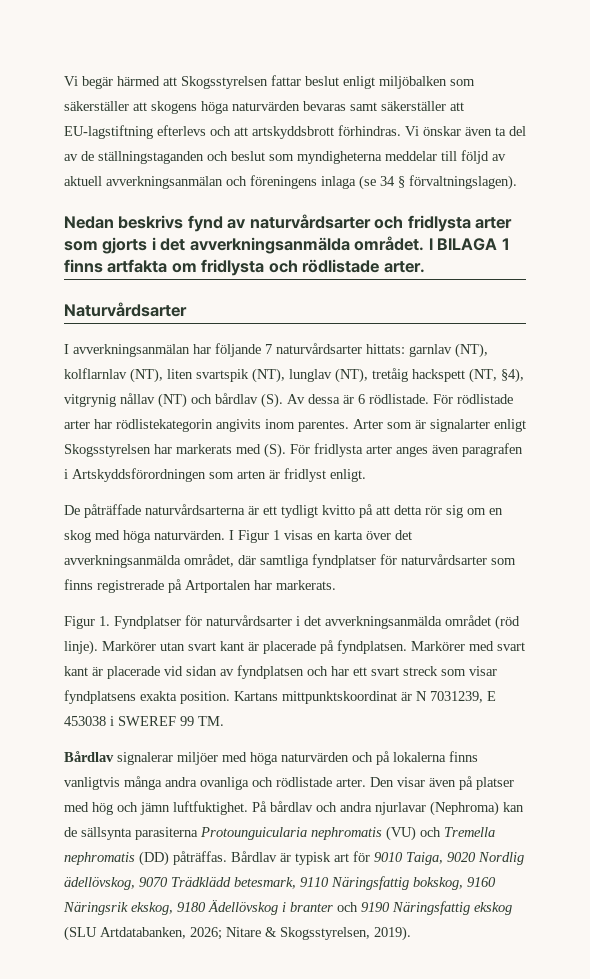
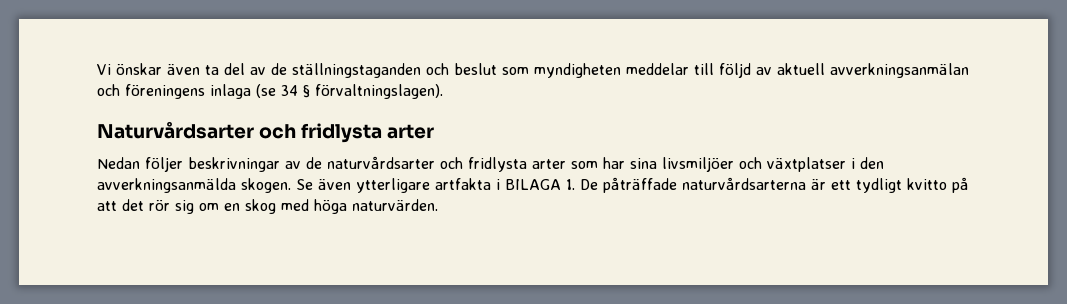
- Vi begär härmed att Skogsstyrelsen fattar beslut enligt miljöbalken som säkerställer att skogens höga naturvärden bevaras samt säkerställer att EU-lagstiftning efterlevs och att artskyddsbrott förhindras. Vi önskar även ta del av de ställningstaganden och beslut som myndigheterna meddelar till följd av aktuell avverkningsanmälan och föreningens inlaga (se 34 § förvaltningslagen).
+ Vi önskar även ta del av de ställningstaganden och beslut som myndigheten meddelar till följd av aktuell avverkningsanmälan och föreningens inlaga (se 34 § förvaltningslagen).
- Nedan beskrivs fynd av naturvårdsarter och fridlysta arter som gjorts i det avverkningsanmälda området. I BILAGA 1 finns artfakta om fridlysta och rödlistade arter.
- Naturvårdsarter
- I avverkningsanmälan har följande 7 naturvårdsarter hittats: garnlav (NT), kolflarnlav (NT), liten svartspik (NT), lunglav (NT), tretåig hackspett (NT, §4), vitgrynig nållav (NT) och bårdlav (S). Av dessa är 6 rödlistade. För rödlistade arter har rödlistekategorin angivits inom parentes. Arter som är signalarter enligt Skogsstyrelsen har markerats med (S). För fridlysta arter anges även paragrafen i Artskyddsförordningen som arten är fridlyst enligt.
- De påträffade naturvårdsarterna är ett tydligt kvitto på att detta rör sig om en skog med höga naturvärden. I Figur 1 visas en karta över det avverkningsanmälda området, där samtliga fyndplatser för naturvårdsarter som finns registrerade på Artportalen har markerats.
- Figur 1. Fyndplatser för naturvårdsarter i det avverkningsanmälda området (röd linje). Markörer utan svart kant är placerade på fyndplatsen. Markörer med svart kant är placerade vid sidan av fyndplatsen och har ett svart streck som visar fyndplatsens exakta position. Kartans mittpunktskoordinat är N 7031239, E 453038 i SWEREF 99 TM.
- Bårdlav signalerar miljöer med höga naturvärden och på lokalerna finns vanligtvis många andra ovanliga och rödlistade arter. Den visar även på platser med hög och jämn luftfuktighet. På bårdlav och andra njurlavar (Nephroma) kan de sällsynta parasiterna Protounguicularia nephromatis (VU) och Tremella nephromatis (DD) påträffas. Bårdlav är typisk art för 9010 Taiga, 9020 Nordlig ädellövskog, 9070 Trädklädd betesmark, 9110 Näringsfattig bokskog, 9160 Näringsrik ekskog, 9180 Ädellövskog i branter och 9190 Näringsfattig ekskog (SLU Artdatabanken, 2026; Nitare & Skogsstyrelsen, 2019).
+ Naturvårdsarter och fridlysta arter
+ Nedan följer beskrivningar av de naturvårdsarter och fridlysta arter som har sina livsmiljöer och växtplatser i den avverkningsanmälda skogen. Se även ytterligare artfakta i BILAGA 1. De påträffade naturvårdsarterna är ett tydligt kvitto på att det rör sig om en skog med höga naturvärden.

